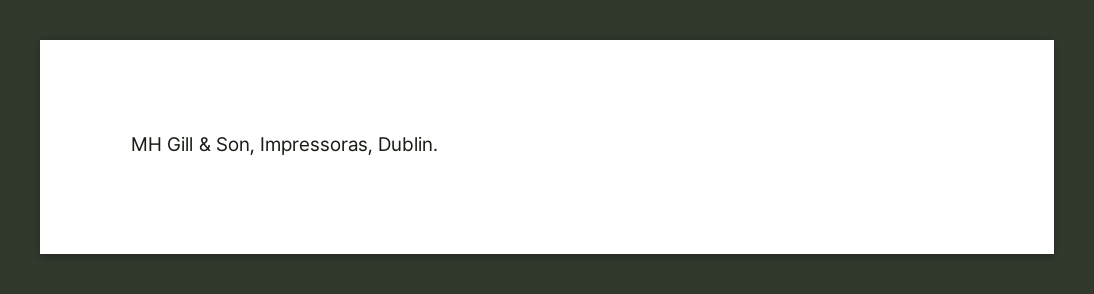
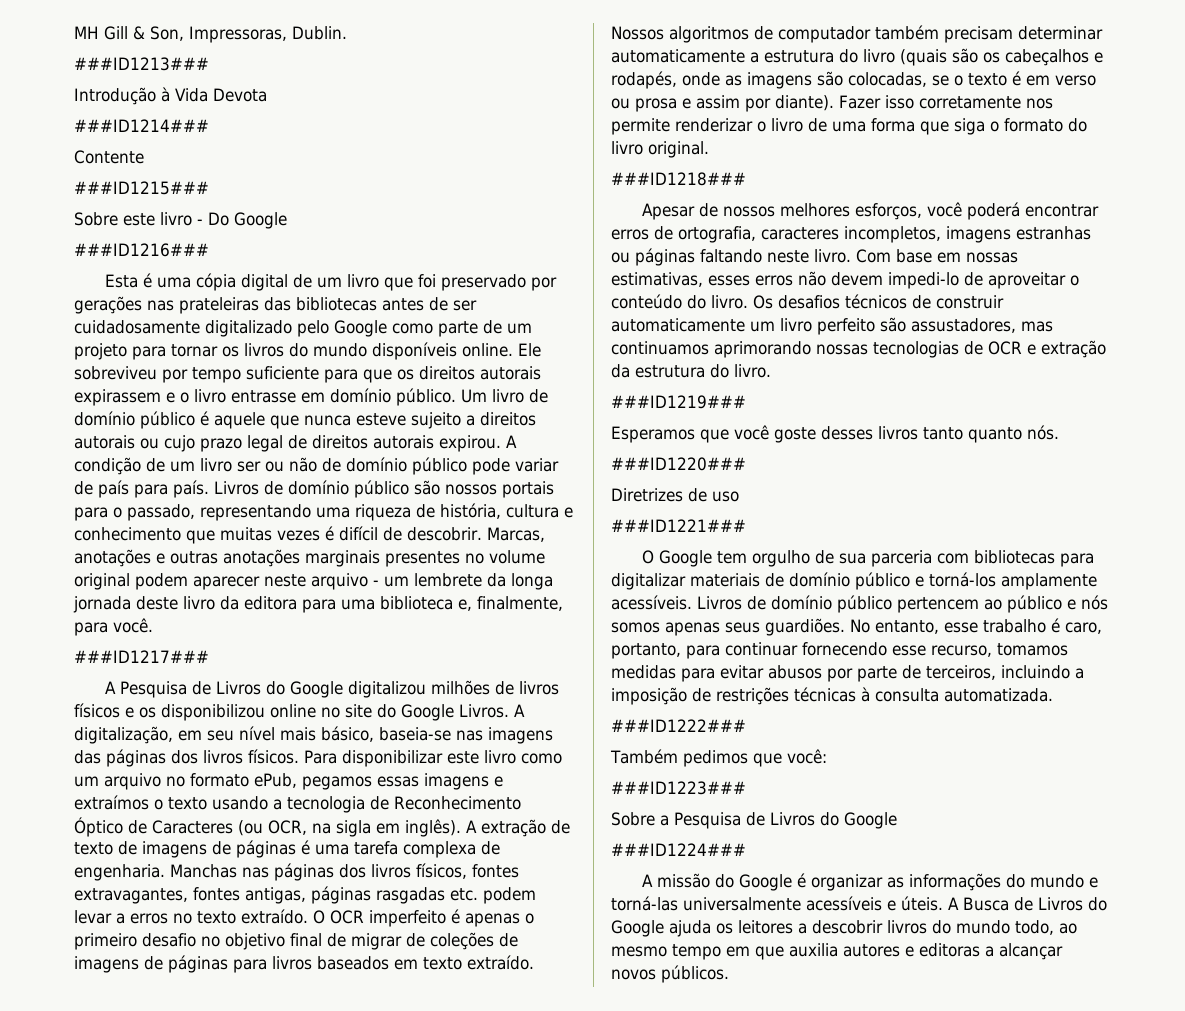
+ ###ID1213###
+ Introdução à Vida Devota
+ ###ID1214###
+ Contente
+ ###ID1215###
+ Sobre este livro - Do Google
+ ###ID1216###
+ Esta é uma cópia digital de um livro que foi preservado por gerações nas prateleiras das bibliotecas antes de ser cuidadosamente digitalizado pelo Google como parte de um projeto para tornar os livros do mundo disponíveis online. Ele sobreviveu por tempo suficiente para que os direitos autorais expirassem e o livro entrasse em domínio público. Um livro de domínio público é aquele que nunca esteve sujeito a direitos autorais ou cujo prazo legal de direitos autorais expirou. A condição de um livro ser ou não de domínio público pode variar de país para país. Livros de domínio público são nossos portais para o passado, representando uma riqueza de história, cultura e conhecimento que muitas vezes é difícil de descobrir. Marcas, anotações e outras anotações marginais presentes no volume original podem aparecer neste arquivo - um lembrete da longa jornada deste livro da editora para uma biblioteca e, finalmente, para você.
+ ###ID1217###
+ A Pesquisa de Livros do Google digitalizou milhões de livros físicos e os disponibilizou online no site do Google Livros. A digitalização, em seu nível mais básico, baseia-se nas imagens das páginas dos livros físicos. Para disponibilizar este livro como um arquivo no formato ePub, pegamos essas imagens e extraímos o texto usando a tecnologia de Reconhecimento Óptico de Caracteres (ou OCR, na sigla em inglês). A extração de texto de imagens de páginas é uma tarefa complexa de engenharia. Manchas nas páginas dos livros físicos, fontes extravagantes, fontes antigas, páginas rasgadas etc. podem levar a erros no texto extraído. O OCR imperfeito é apenas o primeiro desafio no objetivo final de migrar de coleções de imagens de páginas para livros baseados em texto extraído. Nossos algoritmos de computador também precisam determinar automaticamente a estrutura do livro (quais são os cabeçalhos e rodapés, onde as imagens são colocadas, se o texto é em verso ou prosa e assim por diante). Fazer isso corretamente nos permite renderizar o livro de uma forma que siga o formato do livro original.
+ ###ID1218###
+ Apesar de nossos melhores esforços, você poderá encontrar erros de ortografia, caracteres incompletos, imagens estranhas ou páginas faltando neste livro. Com base em nossas estimativas, esses erros não devem impedi-lo de aproveitar o conteúdo do livro. Os desafios técnicos de construir automaticamente um livro perfeito são assustadores, mas continuamos aprimorando nossas tecnologias de OCR e extração da estrutura do livro.
+ ###ID1219###
+ Esperamos que você goste desses livros tanto quanto nós.
+ ###ID1220###
+ Diretrizes de uso
+ ###ID1221###
+ O Google tem orgulho de sua parceria com bibliotecas para digitalizar materiais de domínio público e torná-los amplamente acessíveis. Livros de domínio público pertencem ao público e nós somos apenas seus guardiões. No entanto, esse trabalho é caro, portanto, para continuar fornecendo esse recurso, tomamos medidas para evitar abusos por parte de terceiros, incluindo a imposição de restrições técnicas à consulta automatizada.
+ ###ID1222###
+ Também pedimos que você:
+ ###ID1223###
+ Sobre a Pesquisa de Livros do Google
+ ###ID1224###
+ A missão do Google é organizar as informações do mundo e torná-las universalmente acessíveis e úteis. A Busca de Livros do Google ajuda os leitores a descobrir livros do mundo todo, ao mesmo tempo em que auxilia autores e editoras a alcançar novos públicos.

